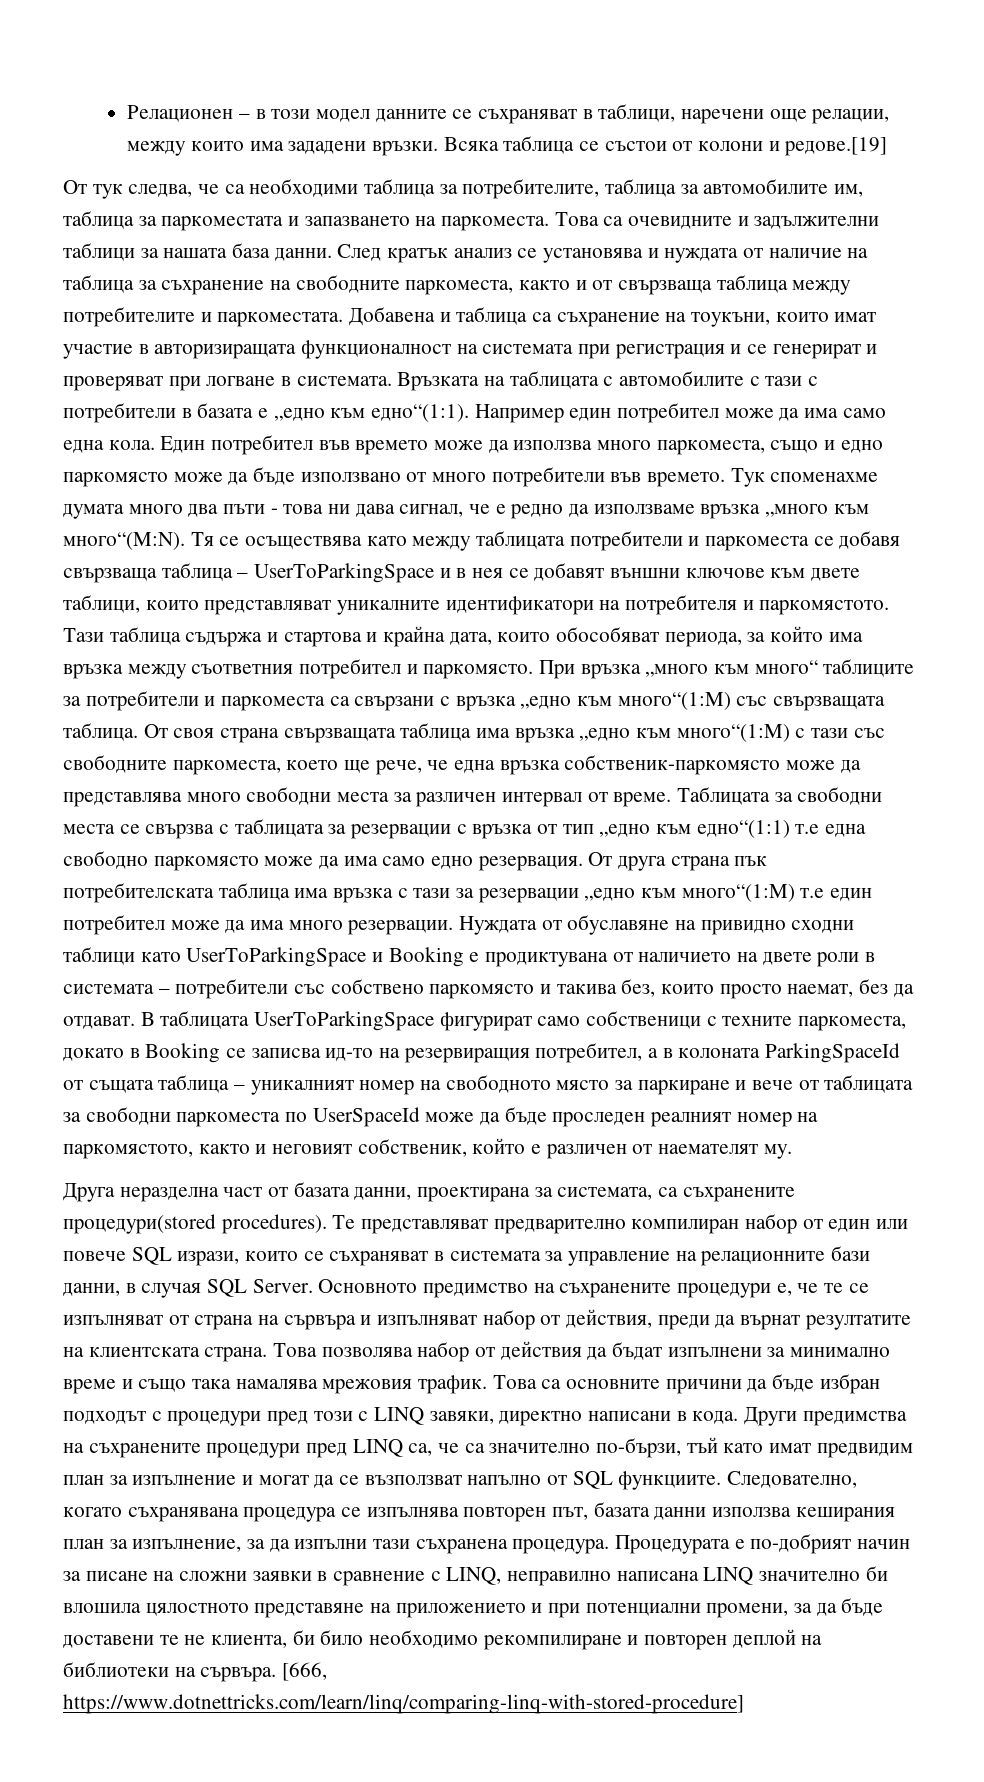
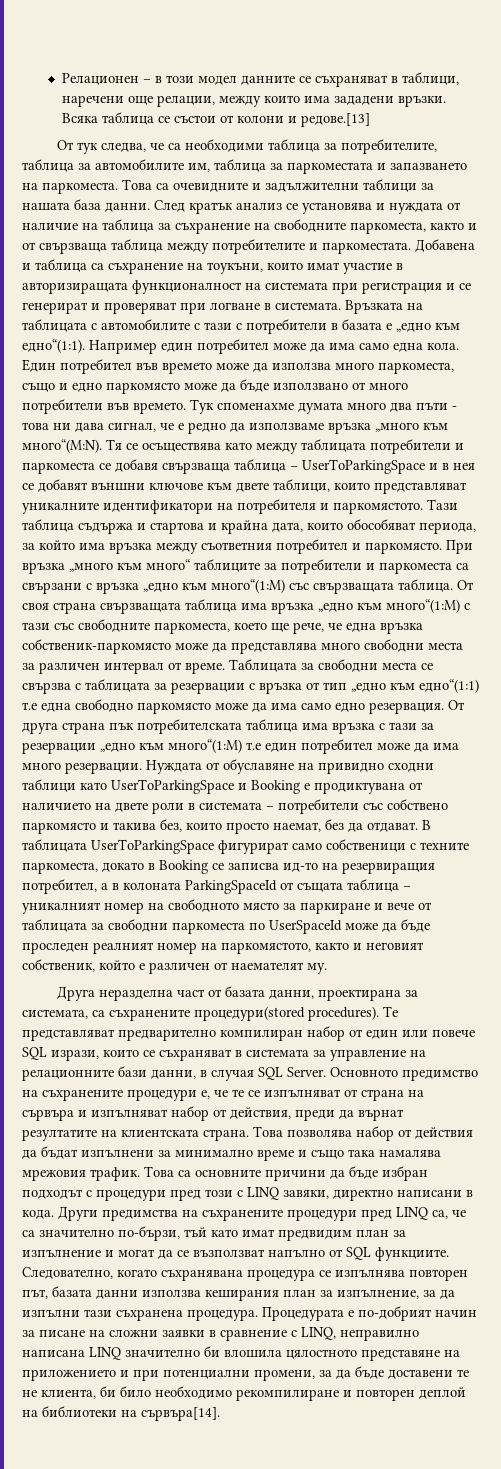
- Всяка таблица се състои от колони и редове.[19]
+ Всяка таблица се състои от колони и редове.[13]
- Процедурата е по-добрият начин за писане на сложни заявки в сравнение с LINQ, неправилно написана LINQ значително би влошила цялостното представяне на приложението и при потенциални промени, за да бъде доставени те не клиента, би било необходимо рекомпилиране и повторен деплой на библиотеки на сървъра. [666, https://www.dotnettricks.com/learn/linq/comparing-linq-with-stored-procedure]
+ Процедурата е по-добрият начин за писане на сложни заявки в сравнение с LINQ, неправилно написана LINQ значително би влошила цялостното представяне на приложението и при потенциални промени, за да бъде доставени те не клиента, би било необходимо рекомпилиране и повторен деплой на библиотеки на сървъра[14].

